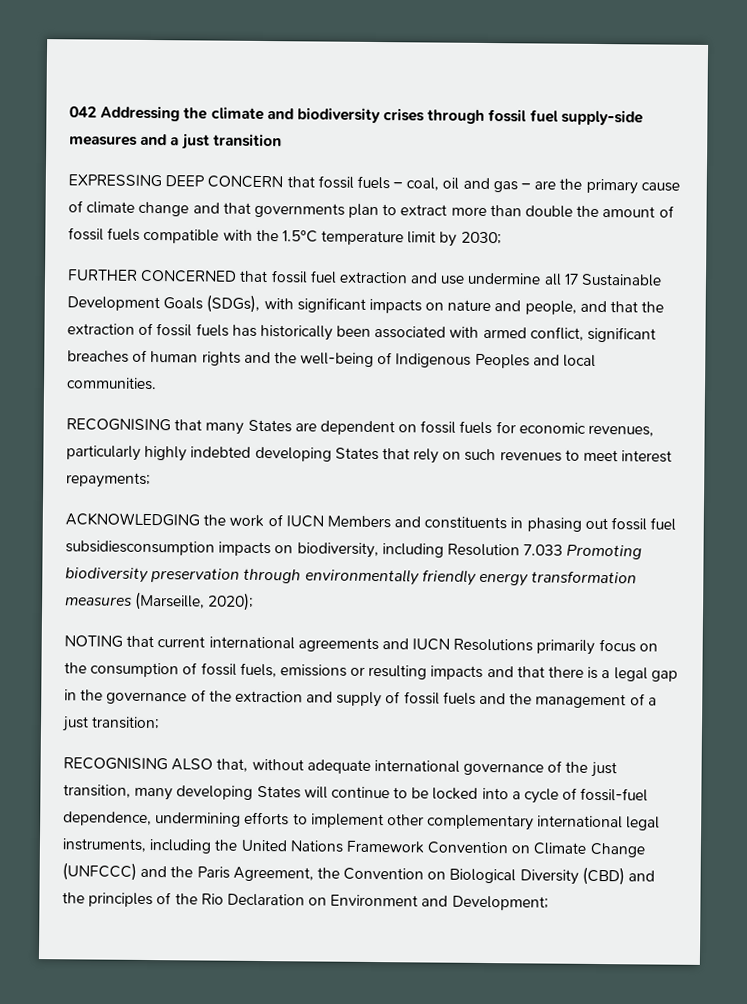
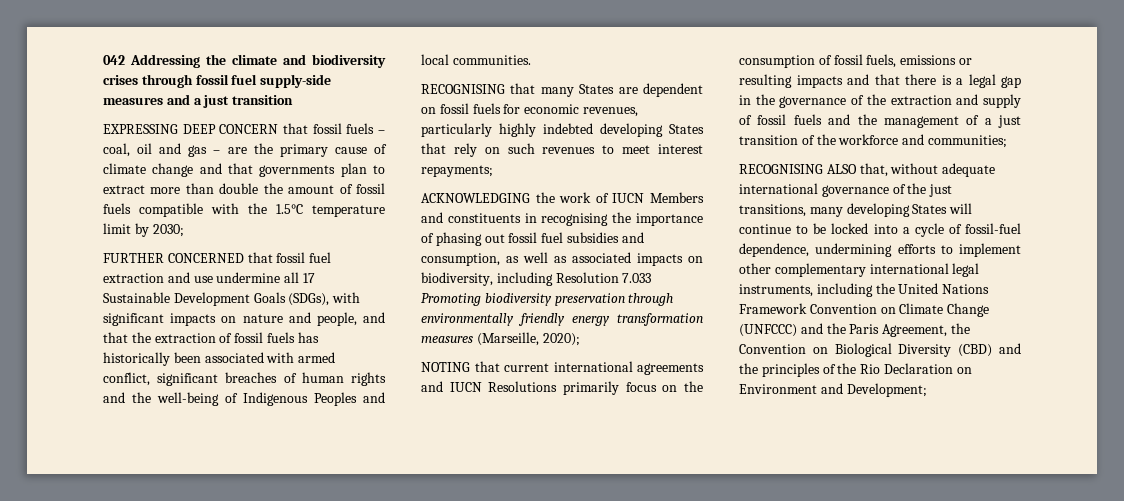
- ACKNOWLEDGING the work of IUCN Members and constituents in phasing out fossil fuel subsidiesconsumption impacts on biodiversity, including Resolution 7.033 Promoting biodiversity preservation through environmentally friendly energy transformation measures (Marseille, 2020);
+ ACKNOWLEDGING the work of IUCN Members and constituents in recognising the importance of phasing out fossil fuel subsidies and consumption, as well as associated impacts on biodiversity, including Resolution 7.033 Promoting biodiversity preservation through environmentally friendly energy transformation measures (Marseille, 2020);
- NOTING that current international agreements and IUCN Resolutions primarily focus on the consumption of fossil fuels, emissions or resulting impacts and that there is a legal gap in the governance of the extraction and supply of fossil fuels and the management of a just transition;
+ NOTING that current international agreements and IUCN Resolutions primarily focus on the consumption of fossil fuels, emissions or resulting impacts and that there is a legal gap in the governance of the extraction and supply of fossil fuels and the management of a just transition of the workforce and communities;
- RECOGNISING ALSO that, without adequate international governance of the just transition, many developing States will continue to be locked into a cycle of fossil-fuel dependence, undermining efforts to implement other complementary international legal instruments, including the United Nations Framework Convention on Climate Change (UNFCCC) and the Paris Agreement, the Convention on Biological Diversity (CBD) and the principles of the Rio Declaration on Environment and Development;
+ RECOGNISING ALSO that, without adequate international governance of the just transitions, many developing States will continue to be locked into a cycle of fossil-fuel dependence, undermining efforts to implement other complementary international legal instruments, including the United Nations Framework Convention on Climate Change (UNFCCC) and the Paris Agreement, the Convention on Biological Diversity (CBD) and the principles of the Rio Declaration on Environment and Development;

